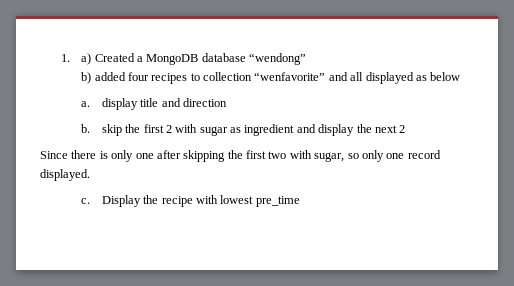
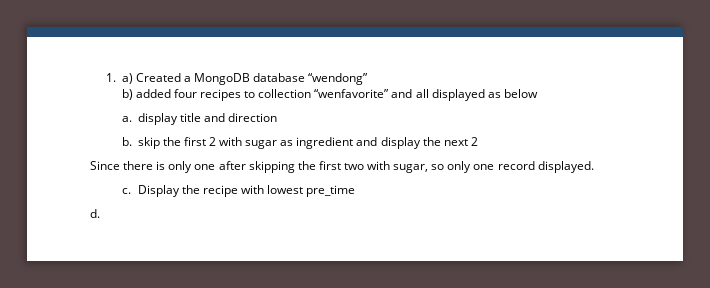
+ d.

